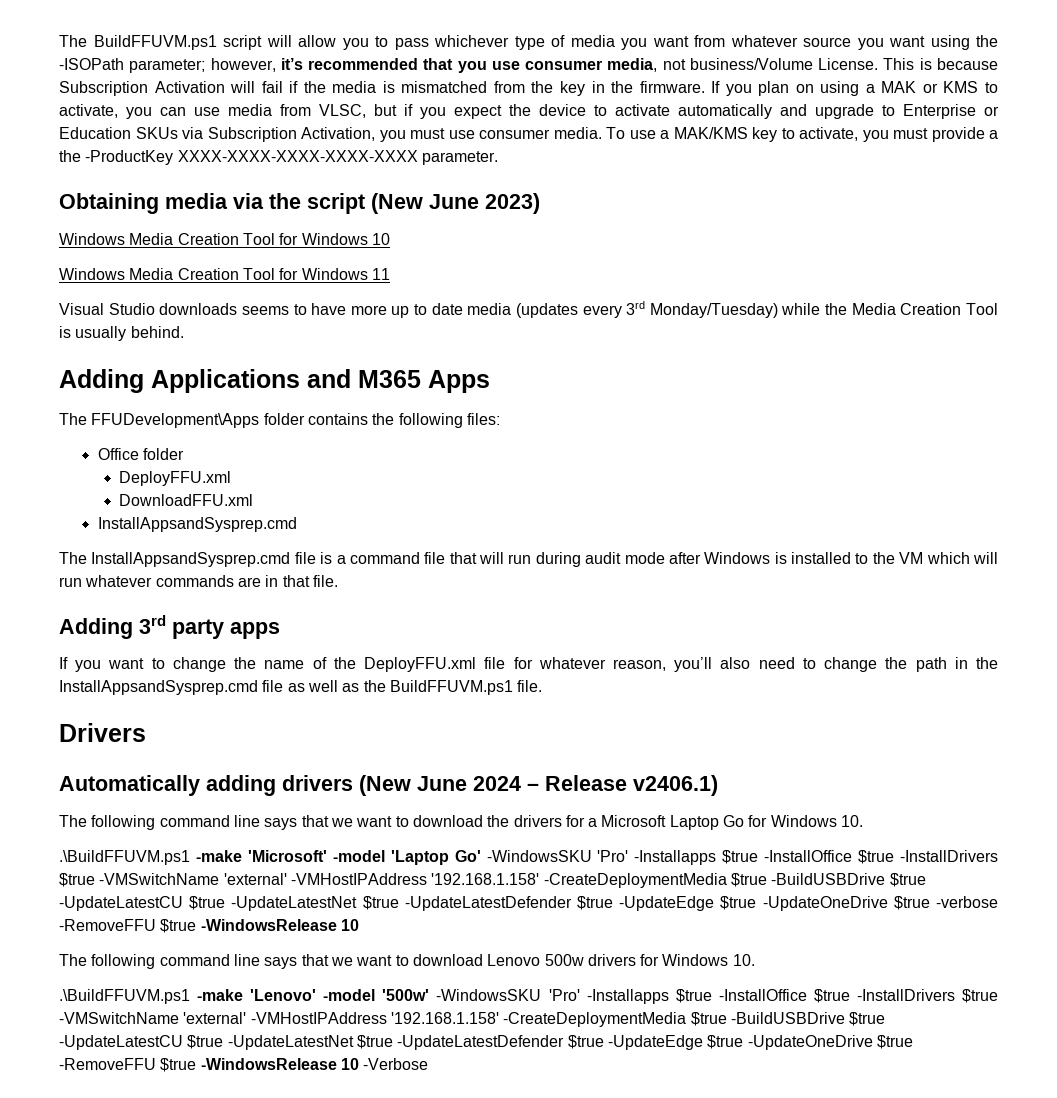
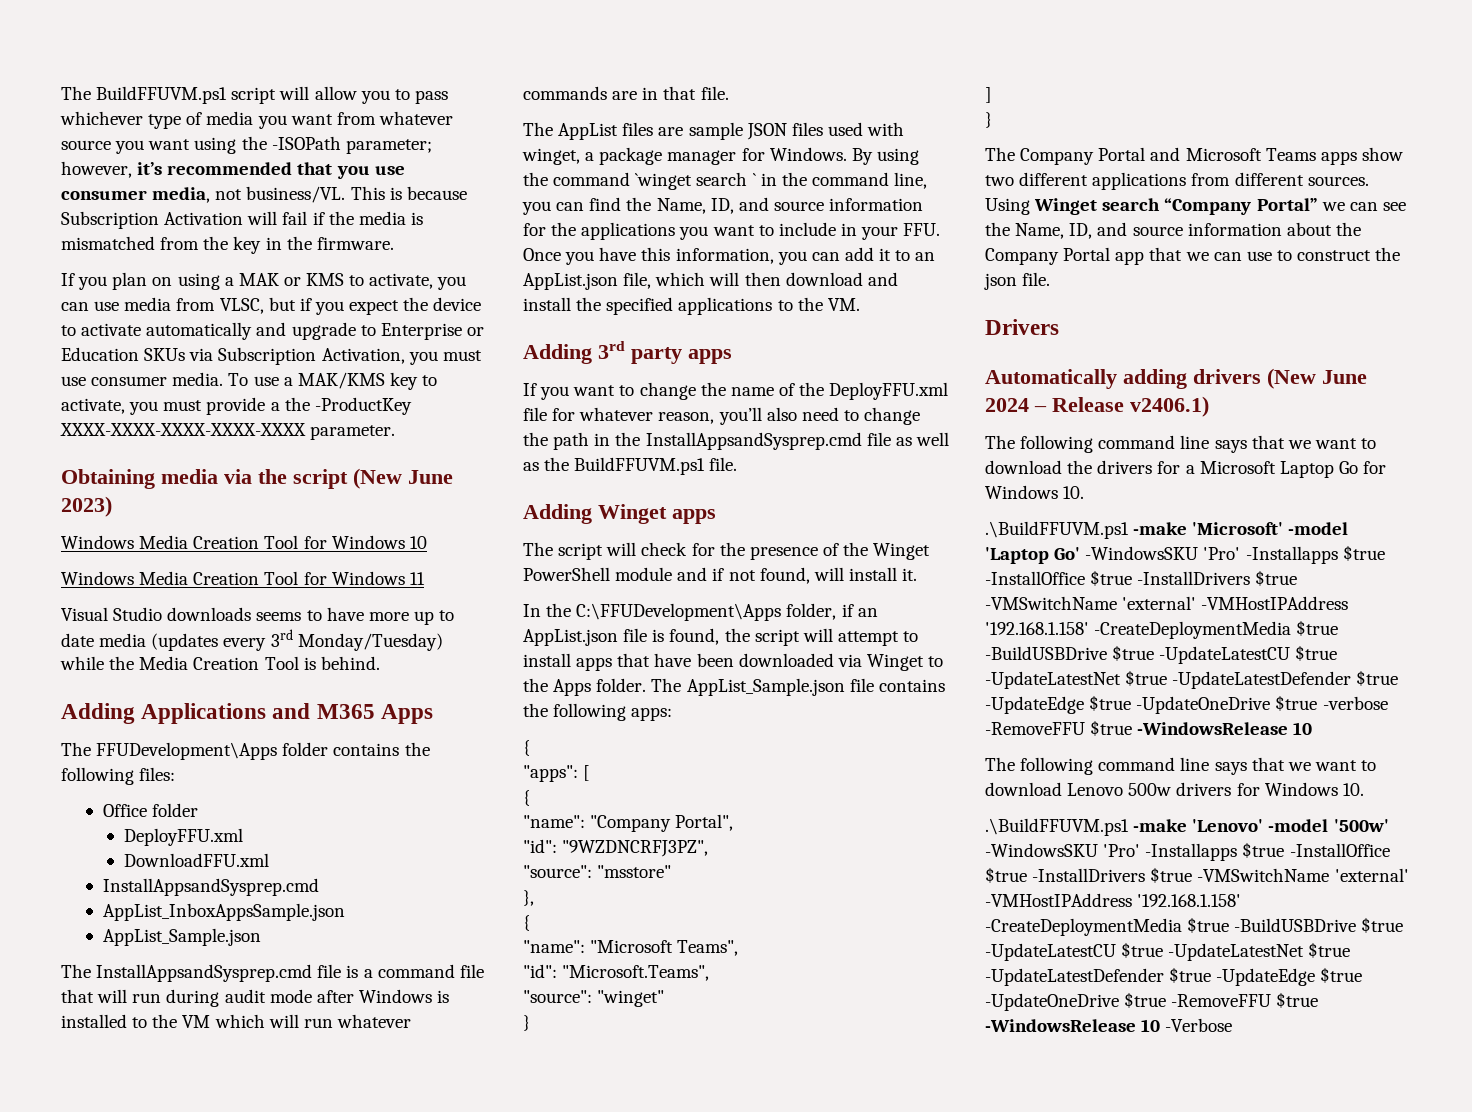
- The BuildFFUVM.ps1 script will allow you to pass whichever type of media you want from whatever source you want using the -ISOPath parameter; however, it’s recommended that you use consumer media, not business/Volume License.
+ The BuildFFUVM.ps1 script will allow you to pass whichever type of media you want from whatever source you want using the -ISOPath parameter; however, it’s recommended that you use consumer media, not business/VL.
- This is because Subscription Activation will fail if the media is mismatched from the key in the firmware. If you plan on using a MAK or KMS to activate, you can use media from VLSC, but if you expect the device to activate automatically and upgrade to Enterprise or Education SKUs via Subscription Activation, you must use consumer media.
+ This is because Subscription Activation will fail if the media is mismatched from the key in the firmware.
+ If you plan on using a MAK or KMS to activate, you can use media from VLSC, but if you expect the device to activate automatically and upgrade to Enterprise or Education SKUs via Subscription Activation, you must use consumer media.
- Visual Studio downloads seems to have more up to date media (updates every 3rd Monday/Tuesday) while the Media Creation Tool is usually behind.
+ Visual Studio downloads seems to have more up to date media (updates every 3rd Monday/Tuesday) while the Media Creation Tool is behind.
+ AppList_InboxAppsSample.json
+ AppList_Sample.json
+ The AppList files are sample JSON files used with winget, a package manager for Windows. By using the command `winget search ` in the command line, you can find the Name, ID, and source information for the applications you want to include in your FFU. Once you have this information, you can add it to an AppList.json file, which will then download and install the specified applications to the VM.
+ Adding Winget apps
+ The script will check for the presence of the Winget PowerShell module and if not found, will install it.
+ In the C:\FFUDevelopment\Apps folder, if an AppList.json file is found, the script will attempt to install apps that have been downloaded via Winget to the Apps folder. The AppList_Sample.json file contains the following apps:
+ {
+ "apps": [
+ {
+ "name": "Company Portal",
+ "id": "9WZDNCRFJ3PZ",
+ "source": "msstore"
+ },
+ {
+ "name": "Microsoft Teams",
+ "id": "Microsoft.Teams",
+ "source": "winget"
+ }
+ ]
+ }
+ The Company Portal and Microsoft Teams apps show two different applications from different sources. Using Winget search “Company Portal” we can see the Name, ID, and source information about the Company Portal app that we can use to construct the json file.

